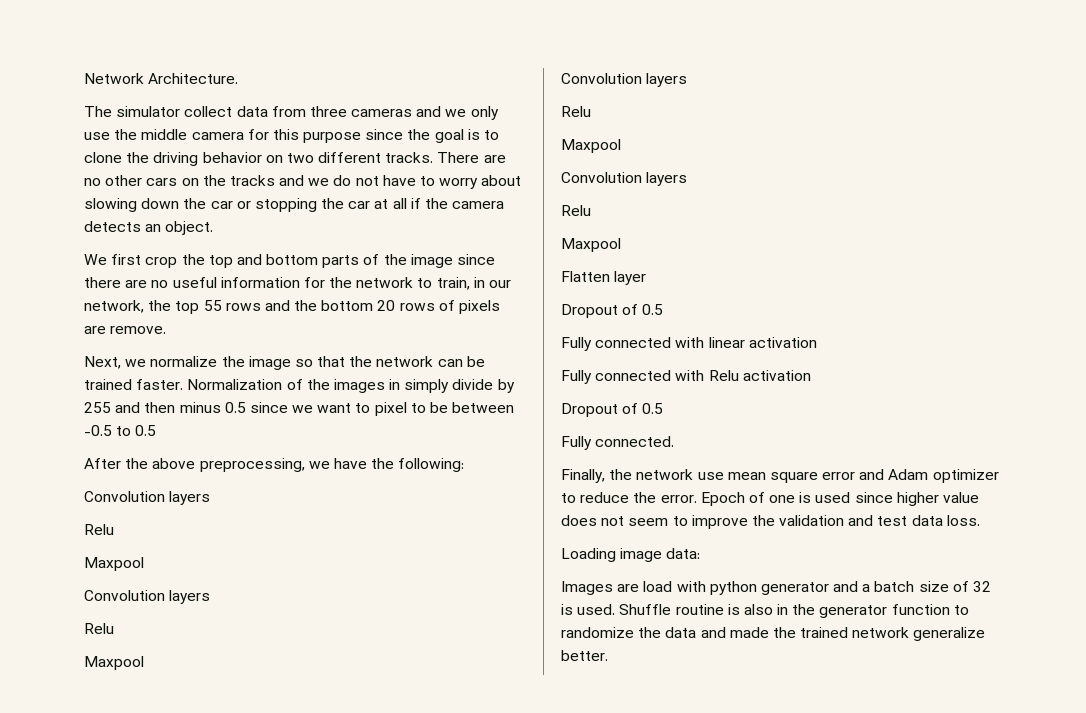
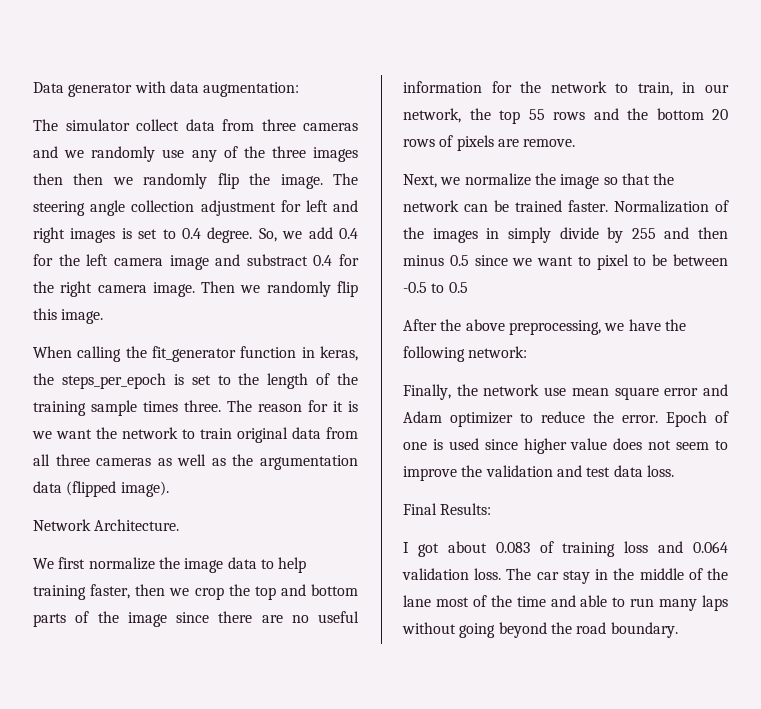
- Network Architecture.
+ Data generator with data augmentation:
- The simulator collect data from three cameras and we only use the middle camera for this purpose since the goal is to clone the driving behavior on two different tracks. There are no other cars on the tracks and we do not have to worry about slowing down the car or stopping the car at all if the camera detects an object.
- We first crop the top and bottom parts of the image since there are no useful information for the network to train, in our network, the top 55 rows and the bottom 20 rows of pixels are remove.
+ The simulator collect data from three cameras and we randomly use any of the three images then then we randomly flip the image. The steering angle collection adjustment for left and right images is set to 0.4 degree. So, we add 0.4 for the left camera image and substract 0.4 for the right camera image. Then we randomly flip this image.
+ When calling the fit_generator function in keras, the steps_per_epoch is set to the length of the training sample times three. The reason for it is we want the network to train original data from all three cameras as well as the argumentation data (flipped image).
+ Network Architecture.
+ We first normalize the image data to help training faster, then we crop the top and bottom parts of the image since there are no useful information for the network to train, in our network, the top 55 rows and the bottom 20 rows of pixels are remove.
- After the above preprocessing, we have the following:
- Convolution layers
- Relu
- Maxpool
- Convolution layers
- Relu
- Maxpool
- Convolution layers
- Relu
- Maxpool
- Convolution layers
- Relu
- Maxpool
- Flatten layer
- Dropout of 0.5
- Fully connected with linear activation
- Fully connected with Relu activation
- Dropout of 0.5
- Fully connected.
+ After the above preprocessing, we have the following network:
- Loading image data:
- Images are load with python generator and a batch size of 32 is used. Shuffle routine is also in the generator function to randomize the data and made the trained network generalize better.
+ Final Results:
+ I got about 0.083 of training loss and 0.064 validation loss. The car stay in the middle of the lane most of the time and able to run many laps without going beyond the road boundary.

